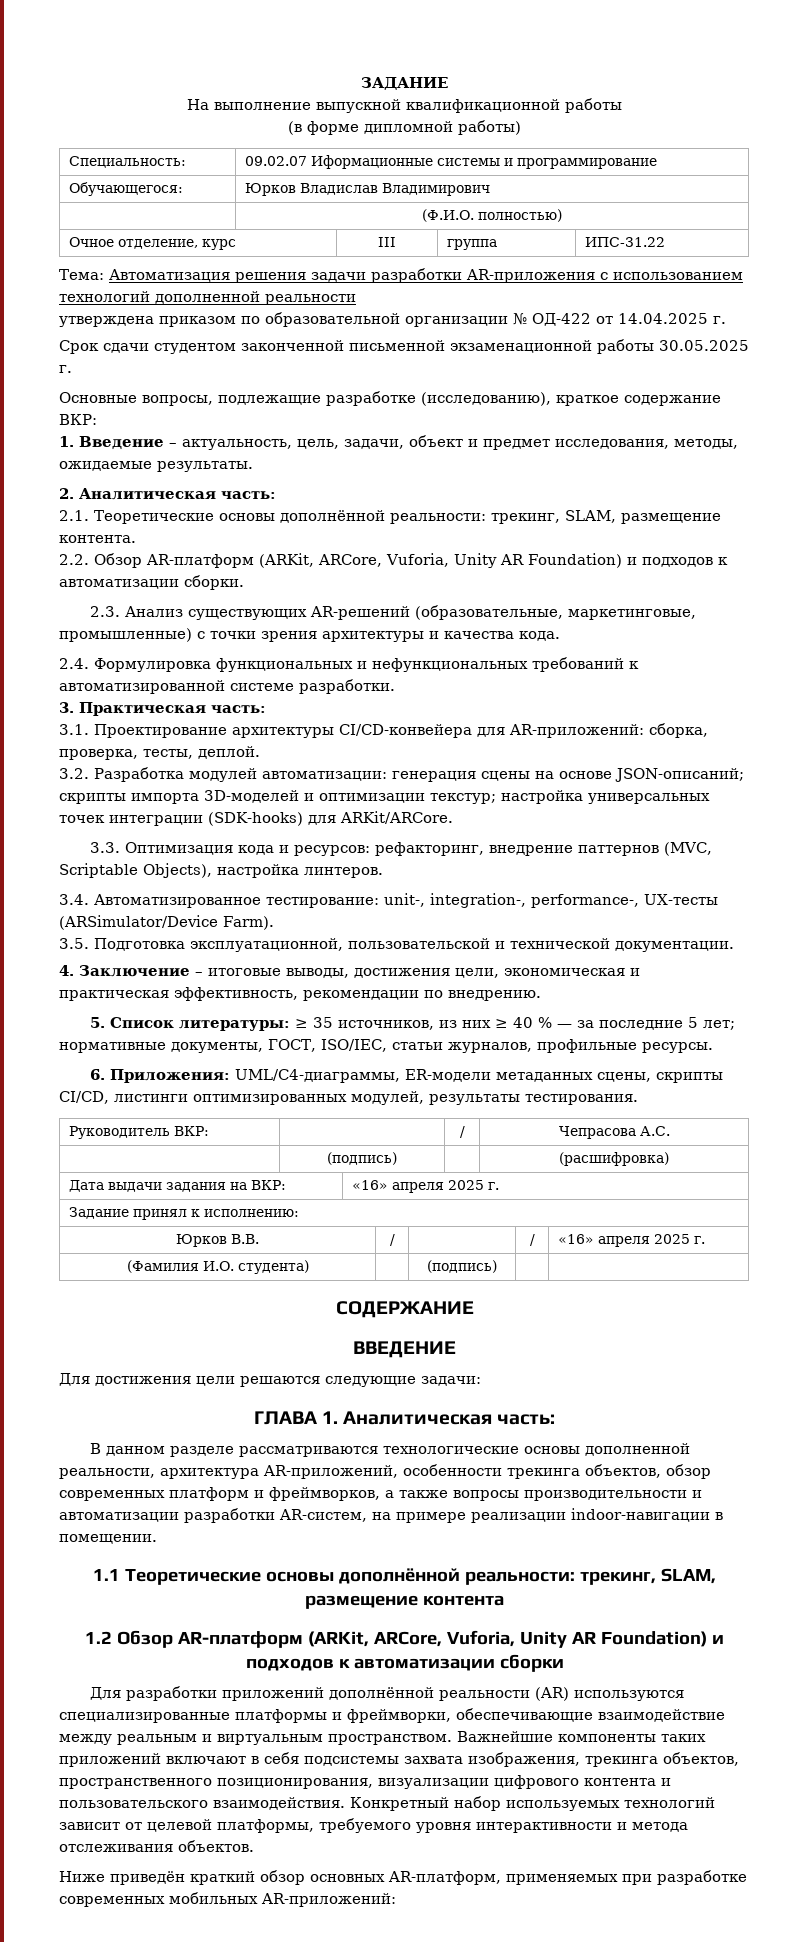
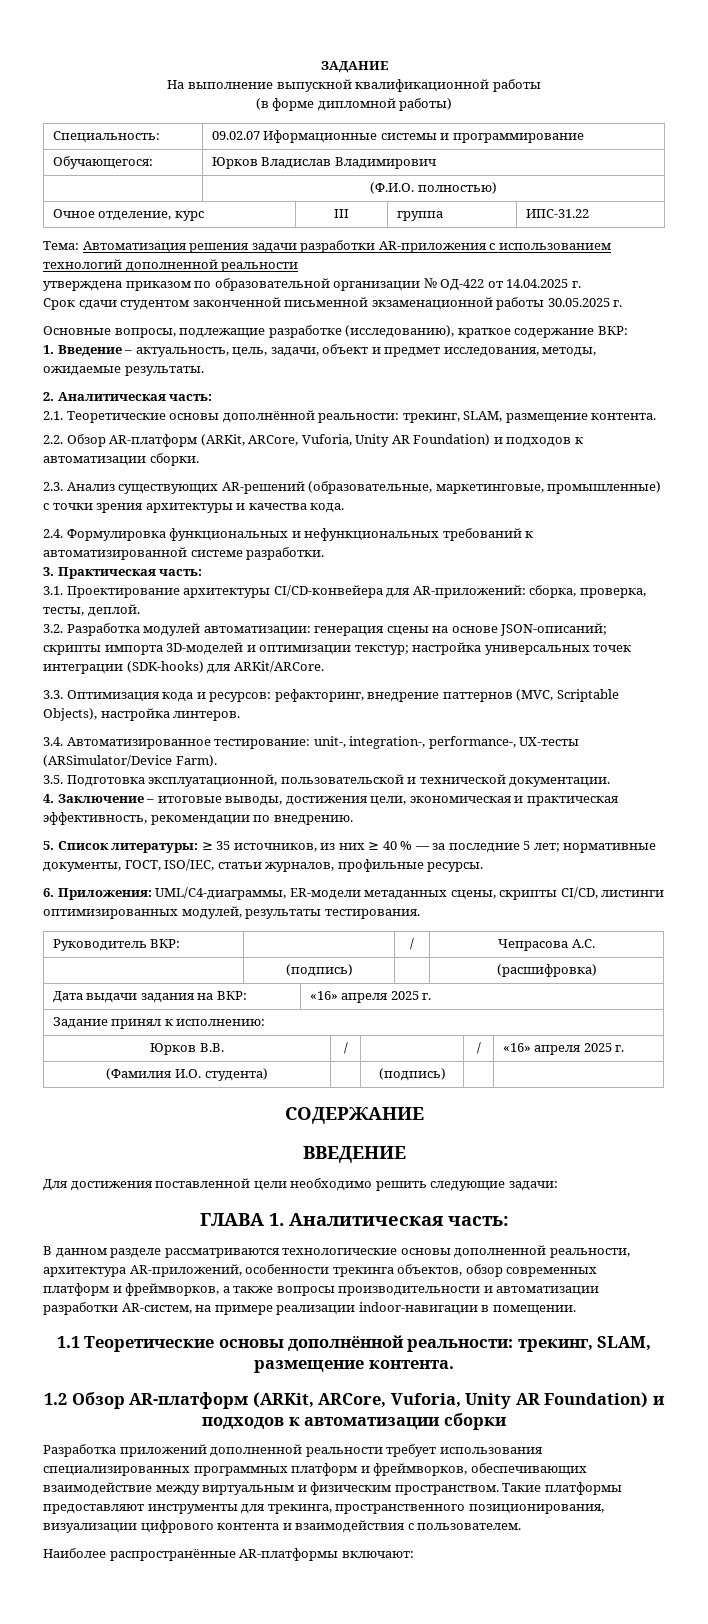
- Для достижения цели решаются следующие задачи:
+ Для достижения поставленной цели необходимо решить следующие задачи:
- 1.1 Теоретические основы дополнённой реальности: трекинг, SLAM, размещение контента
+ 1.1 Теоретические основы дополнённой реальности: трекинг, SLAM, размещение контента.
- Для разработки приложений дополнённой реальности (AR) используются специализированные платформы и фреймворки, обеспечивающие взаимодействие между реальным и виртуальным пространством. Важнейшие компоненты таких приложений включают в себя подсистемы захвата изображения, трекинга объектов, пространственного позиционирования, визуализации цифрового контента и пользовательского взаимодействия. Конкретный набор используемых технологий зависит от целевой платформы, требуемого уровня интерактивности и метода отслеживания объектов.
- Ниже приведён краткий обзор основных AR-платформ, применяемых при разработке современных мобильных AR-приложений:
+ Разработка приложений дополненной реальности требует использования специализированных программных платформ и фреймворков, обеспечивающих взаимодействие между виртуальным и физическим пространством. Такие платформы предоставляют инструменты для трекинга, пространственного позиционирования, визуализации цифрового контента и взаимодействия с пользователем.
+ Наиболее распространённые AR-платформы включают:

